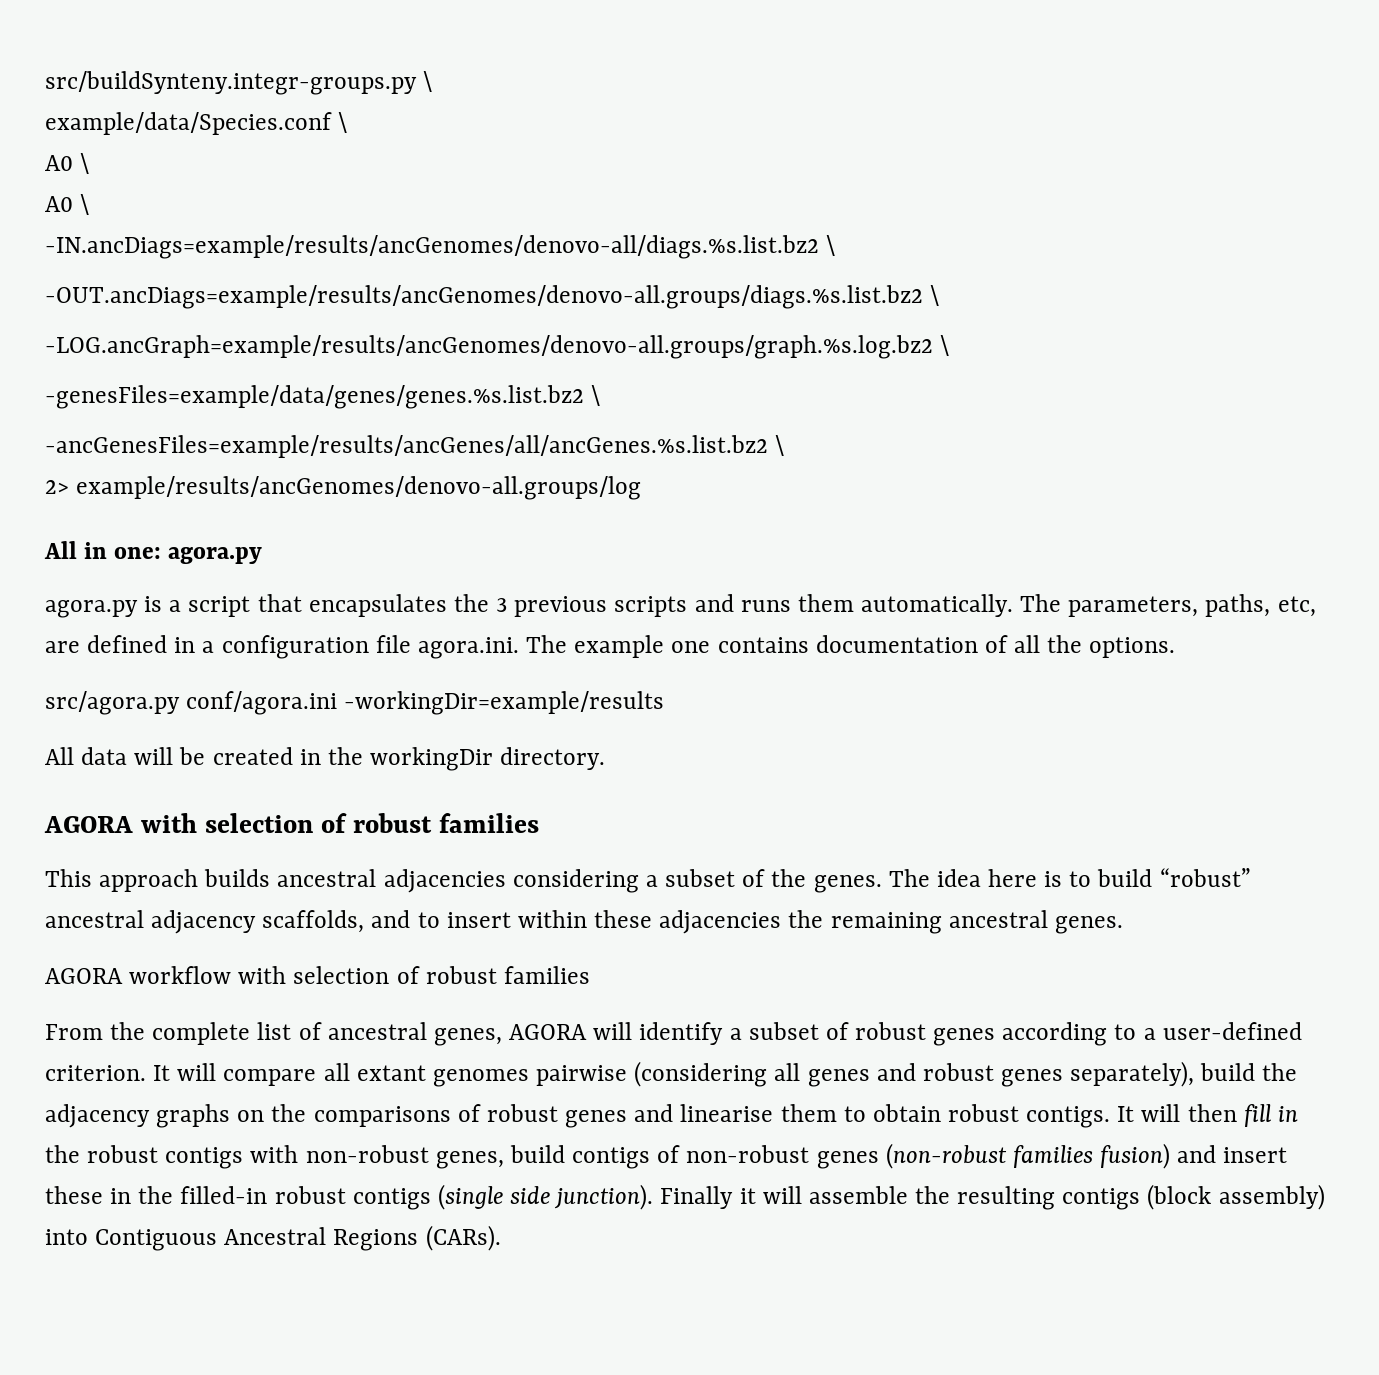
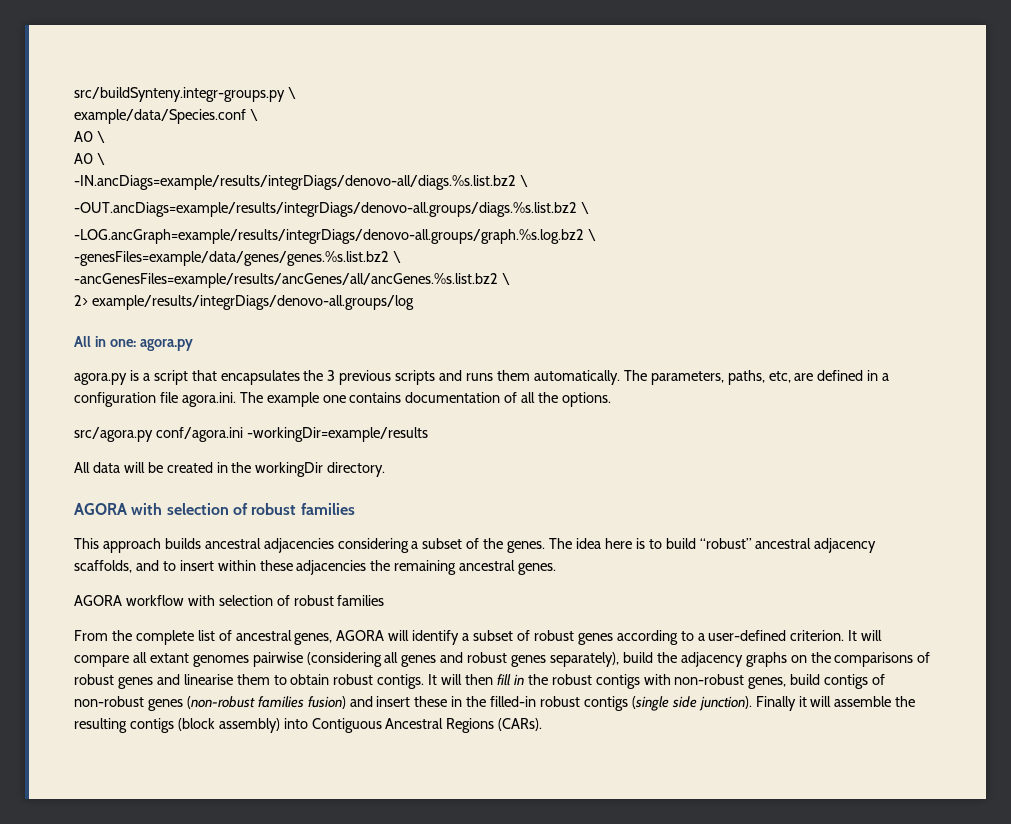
- -IN.ancDiags=example/results/ancGenomes/denovo-all/diags.%s.list.bz2 \
- -OUT.ancDiags=example/results/ancGenomes/denovo-all.groups/diags.%s.list.bz2 \
- -LOG.ancGraph=example/results/ancGenomes/denovo-all.groups/graph.%s.log.bz2 \
+ -IN.ancDiags=example/results/integrDiags/denovo-all/diags.%s.list.bz2 \
+ -OUT.ancDiags=example/results/integrDiags/denovo-all.groups/diags.%s.list.bz2 \
+ -LOG.ancGraph=example/results/integrDiags/denovo-all.groups/graph.%s.log.bz2 \
- 2> example/results/ancGenomes/denovo-all.groups/log
+ 2> example/results/integrDiags/denovo-all.groups/log

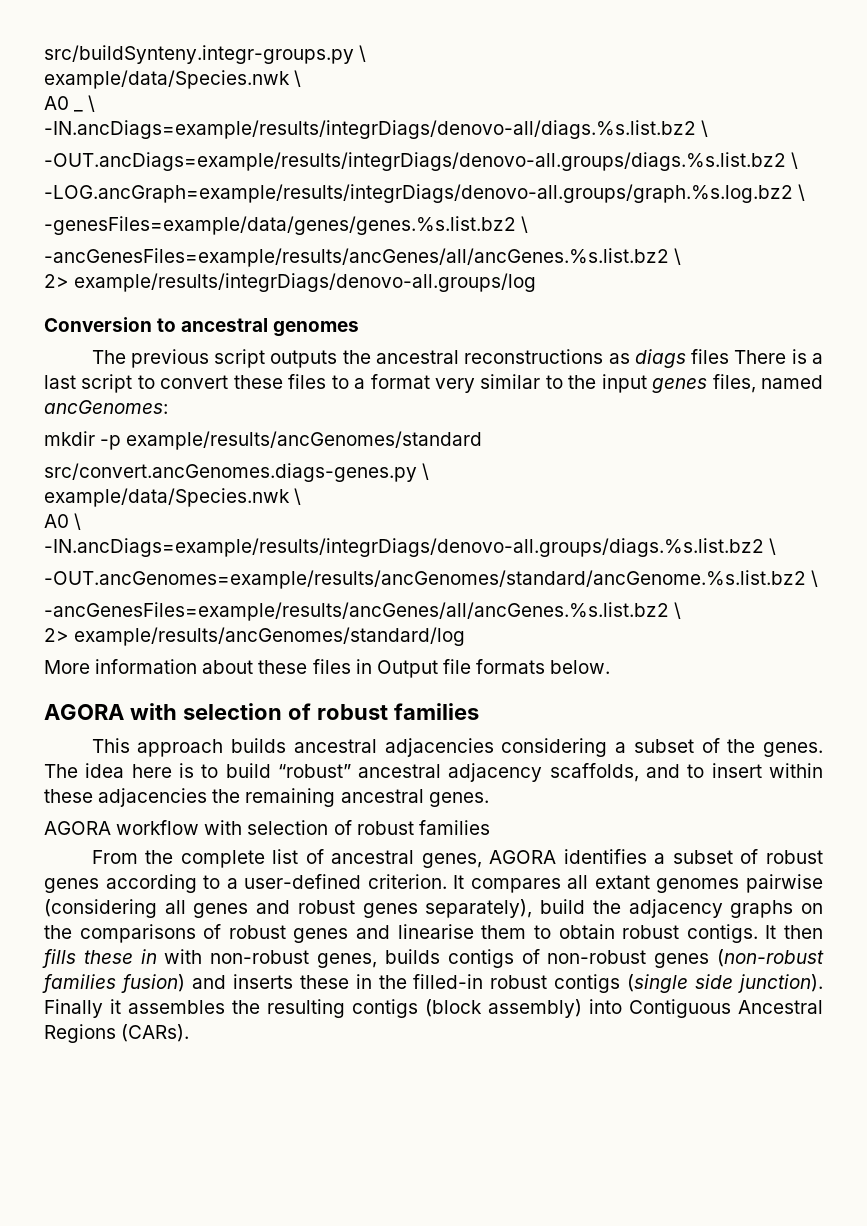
  src/buildSynteny.integr-groups.py \
- example/data/Species.conf \
- A0 \
- A0 \
+ example/data/Species.nwk \
+ A0 _ \
- All in one: agora.py
- agora.py is a script that encapsulates the 3 previous scripts and runs them automatically. The parameters, paths, etc, are defined in a configuration file agora.ini. The example one contains documentation of all the options.
- src/agora.py conf/agora.ini -workingDir=example/results
- All data will be created in the workingDir directory.
+ Conversion to ancestral genomes
+ The previous script outputs the ancestral reconstructions as diags files There is a last script to convert these files to a format very similar to the input genes files, named ancGenomes:
+ mkdir -p example/results/ancGenomes/standard
+ src/convert.ancGenomes.diags-genes.py \
+ example/data/Species.nwk \
+ A0 \
+ -IN.ancDiags=example/results/integrDiags/denovo-all.groups/diags.%s.list.bz2 \
+ -OUT.ancGenomes=example/results/ancGenomes/standard/ancGenome.%s.list.bz2 \
+ -ancGenesFiles=example/results/ancGenes/all/ancGenes.%s.list.bz2 \
+ 2> example/results/ancGenomes/standard/log
+ More information about these files in Output file formats below.
- From the complete list of ancestral genes, AGORA will identify a subset of robust genes according to a user-defined criterion.
+ From the complete list of ancestral genes, AGORA identifies a subset of robust genes according to a user-defined criterion.
- It will compare all extant genomes pairwise (considering all genes and robust genes separately), build the adjacency graphs on the comparisons of robust genes and linearise them to obtain robust contigs.
+ It compares all extant genomes pairwise (considering all genes and robust genes separately), build the adjacency graphs on the comparisons of robust genes and linearise them to obtain robust contigs.
- It will then fill in the robust contigs with non-robust genes, build contigs of non-robust genes (non-robust families fusion) and insert these in the filled-in robust contigs (single side junction).
+ It then fills these in with non-robust genes, builds contigs of non-robust genes (non-robust families fusion) and inserts these in the filled-in robust contigs (single side junction).
- Finally it will assemble the resulting contigs (block assembly) into Contiguous Ancestral Regions (CARs).
+ Finally it assembles the resulting contigs (block assembly) into Contiguous Ancestral Regions (CARs).

